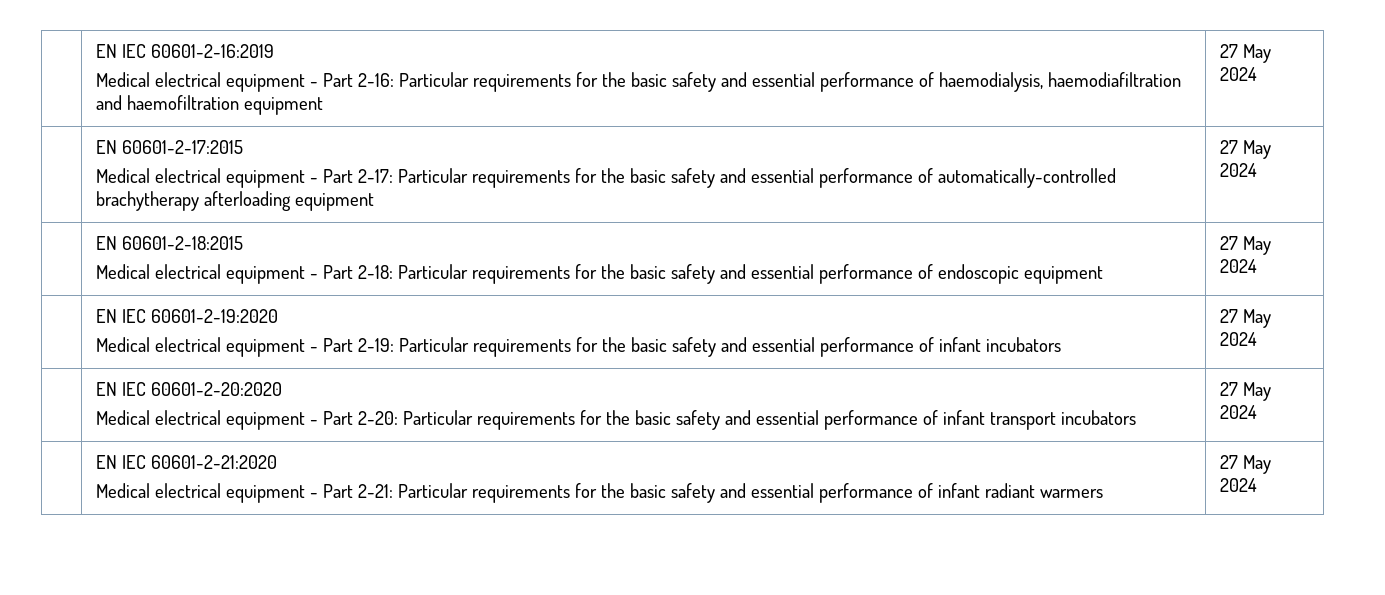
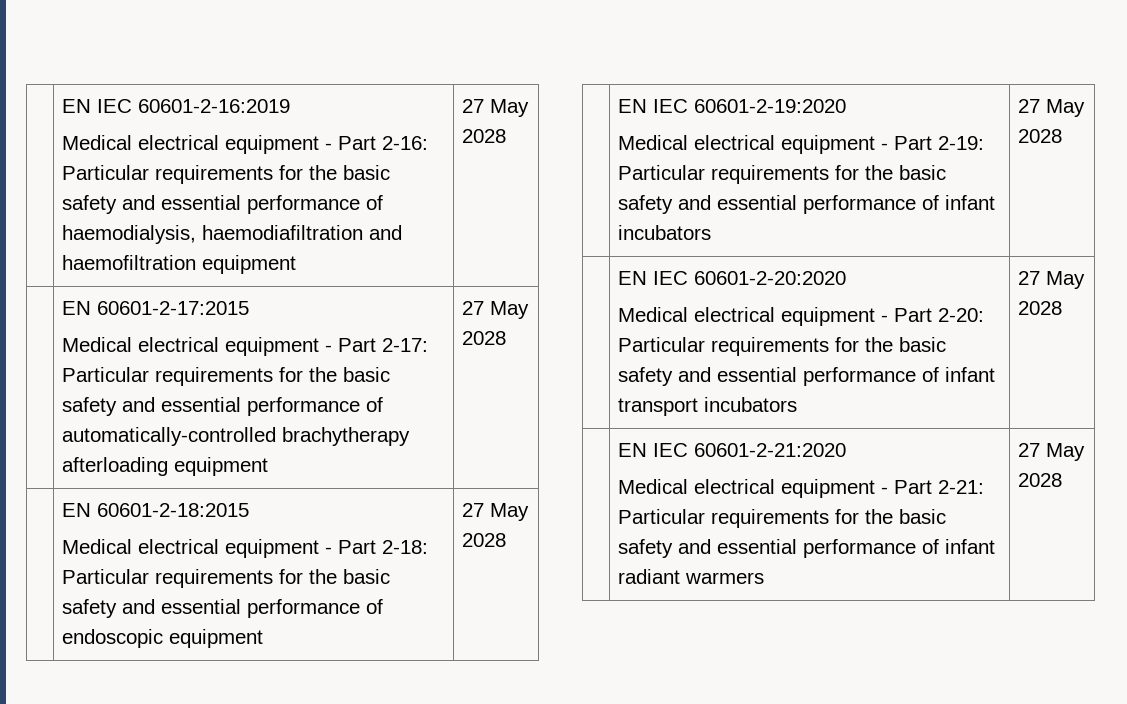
  | EN IEC 60601-2-16:2019
- Medical electrical equipment - Part 2-16: Particular requirements for the basic safety and essential performance of haemodialysis, haemodiafiltration and haemofiltration equipment | 27 May 2024
+ Medical electrical equipment - Part 2-16: Particular requirements for the basic safety and essential performance of haemodialysis, haemodiafiltration and haemofiltration equipment | 27 May 2028
  | EN 60601-2-17:2015
- Medical electrical equipment - Part 2-17: Particular requirements for the basic safety and essential performance of automatically-controlled brachytherapy afterloading equipment | 27 May 2024
+ Medical electrical equipment - Part 2-17: Particular requirements for the basic safety and essential performance of automatically-controlled brachytherapy afterloading equipment | 27 May 2028
  | EN 60601-2-18:2015
- Medical electrical equipment - Part 2-18: Particular requirements for the basic safety and essential performance of endoscopic equipment | 27 May 2024
+ Medical electrical equipment - Part 2-18: Particular requirements for the basic safety and essential performance of endoscopic equipment | 27 May 2028
  | EN IEC 60601-2-19:2020
- Medical electrical equipment - Part 2-19: Particular requirements for the basic safety and essential performance of infant incubators | 27 May 2024
+ Medical electrical equipment - Part 2-19: Particular requirements for the basic safety and essential performance of infant incubators | 27 May 2028
  | EN IEC 60601-2-20:2020
- Medical electrical equipment - Part 2-20: Particular requirements for the basic safety and essential performance of infant transport incubators | 27 May 2024
+ Medical electrical equipment - Part 2-20: Particular requirements for the basic safety and essential performance of infant transport incubators | 27 May 2028
  | EN IEC 60601-2-21:2020
- Medical electrical equipment - Part 2-21: Particular requirements for the basic safety and essential performance of infant radiant warmers | 27 May 2024
+ Medical electrical equipment - Part 2-21: Particular requirements for the basic safety and essential performance of infant radiant warmers | 27 May 2028

